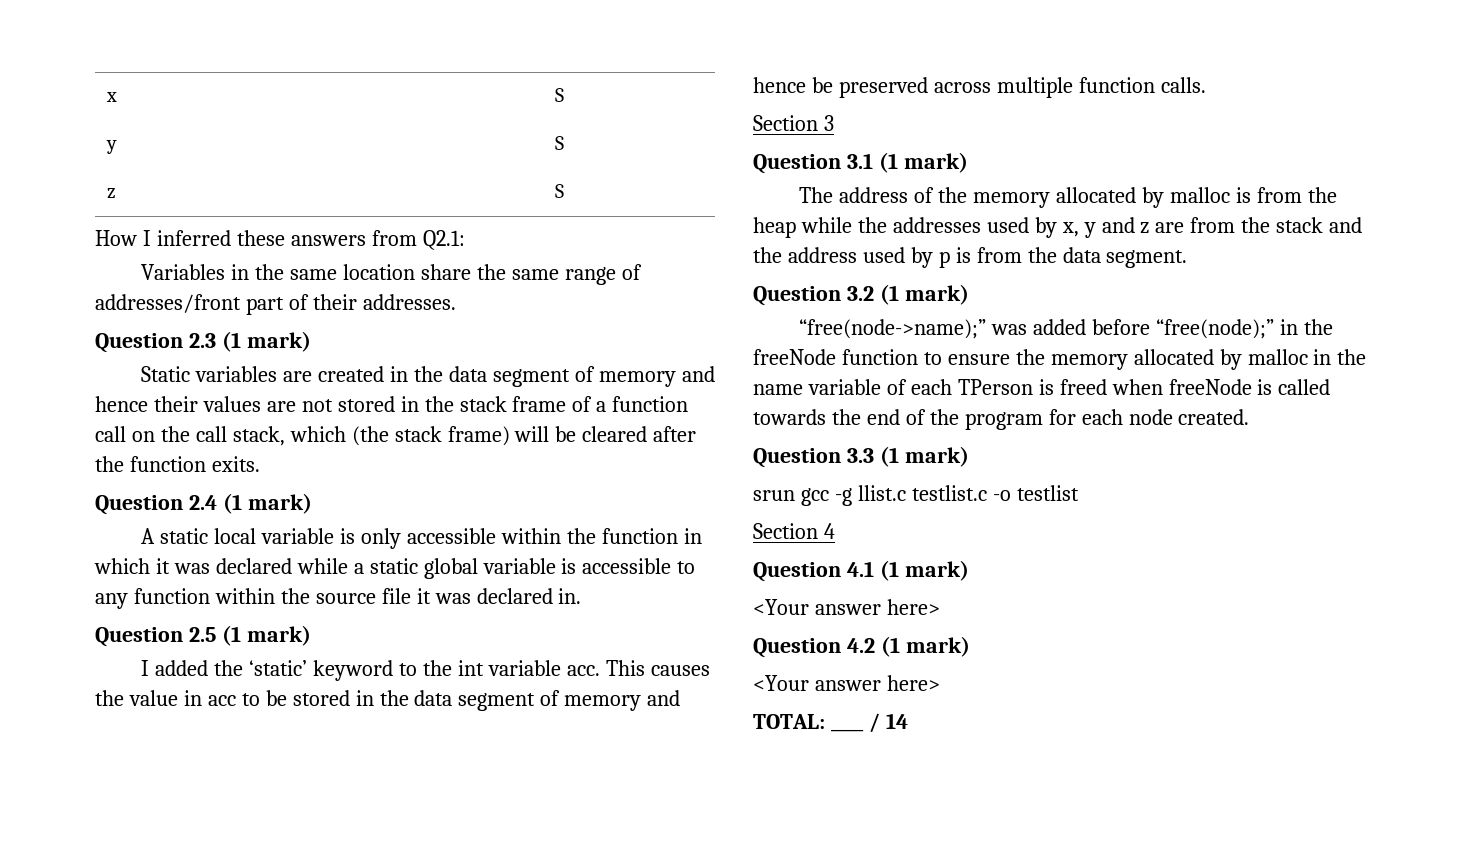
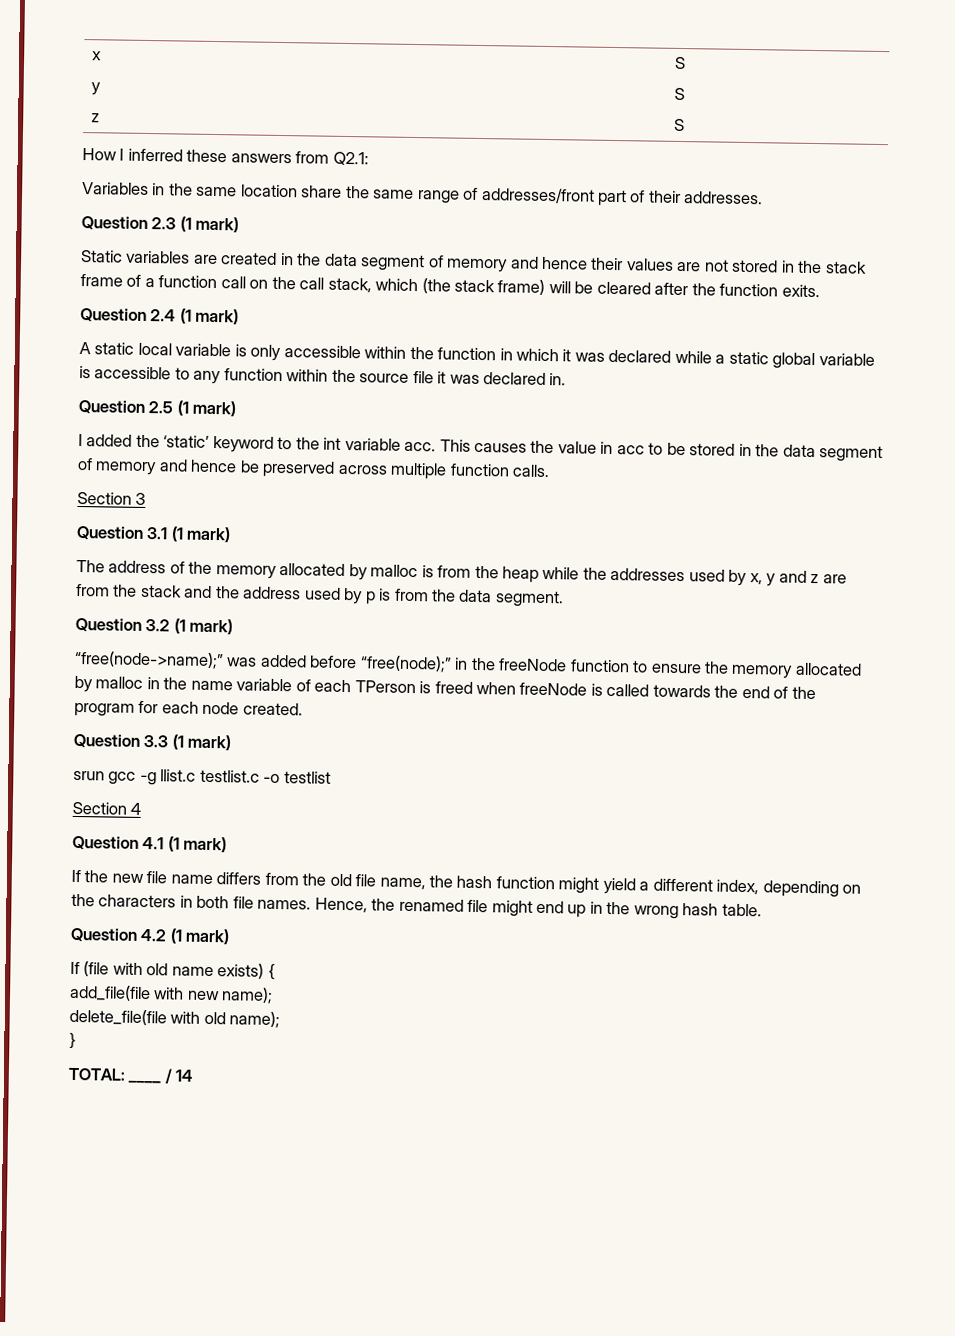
  Question 4.1 (1 mark)
- <Your answer here>
+ If the new file name differs from the old file name, the hash function might yield a different index, depending on the characters in both file names. Hence, the renamed file might end up in the wrong hash table.
  Question 4.2 (1 mark)
- <Your answer here>
+ If (file with old name exists) {
+ add_file(file with new name);
+ delete_file(file with old name);
+ }

